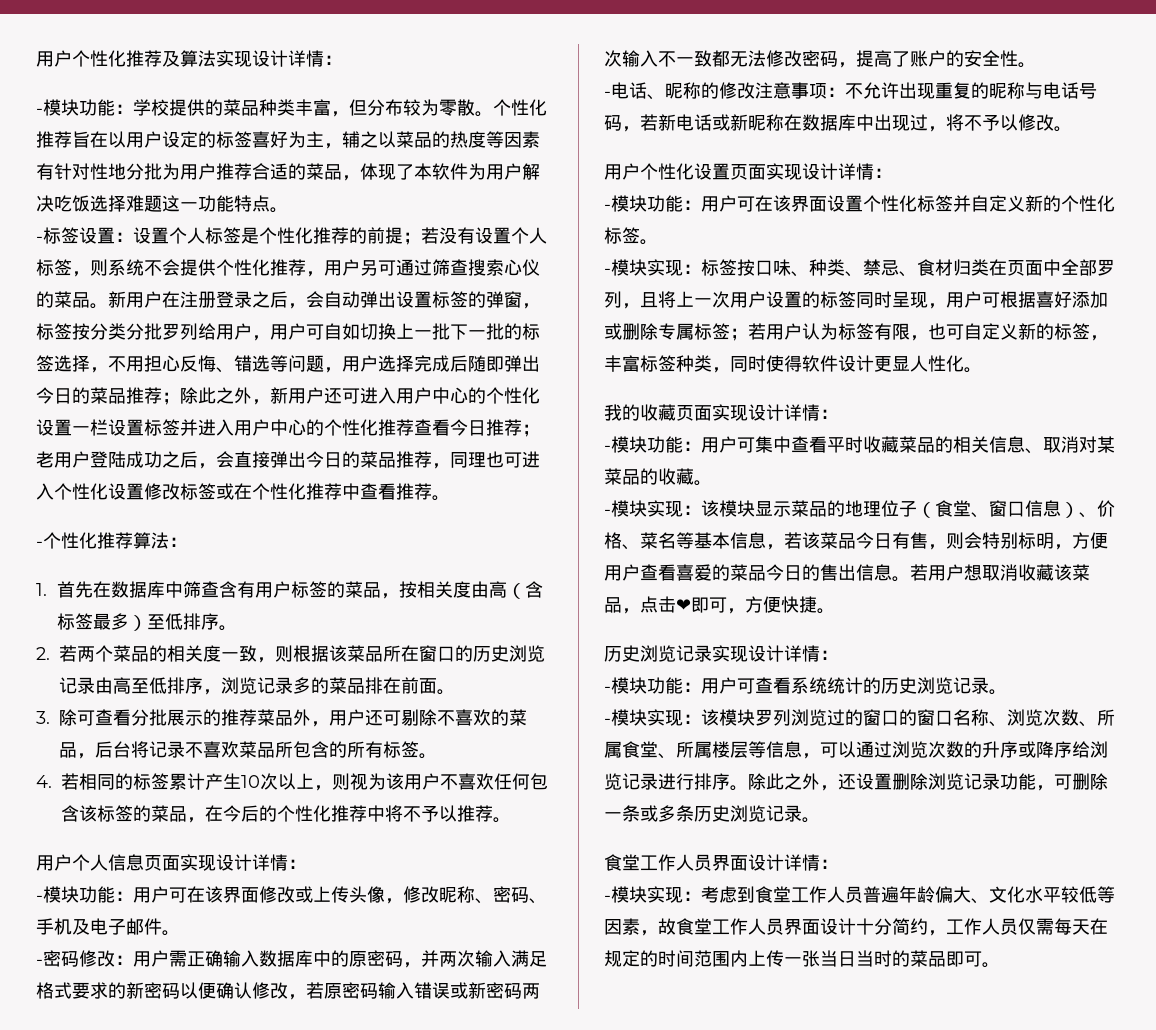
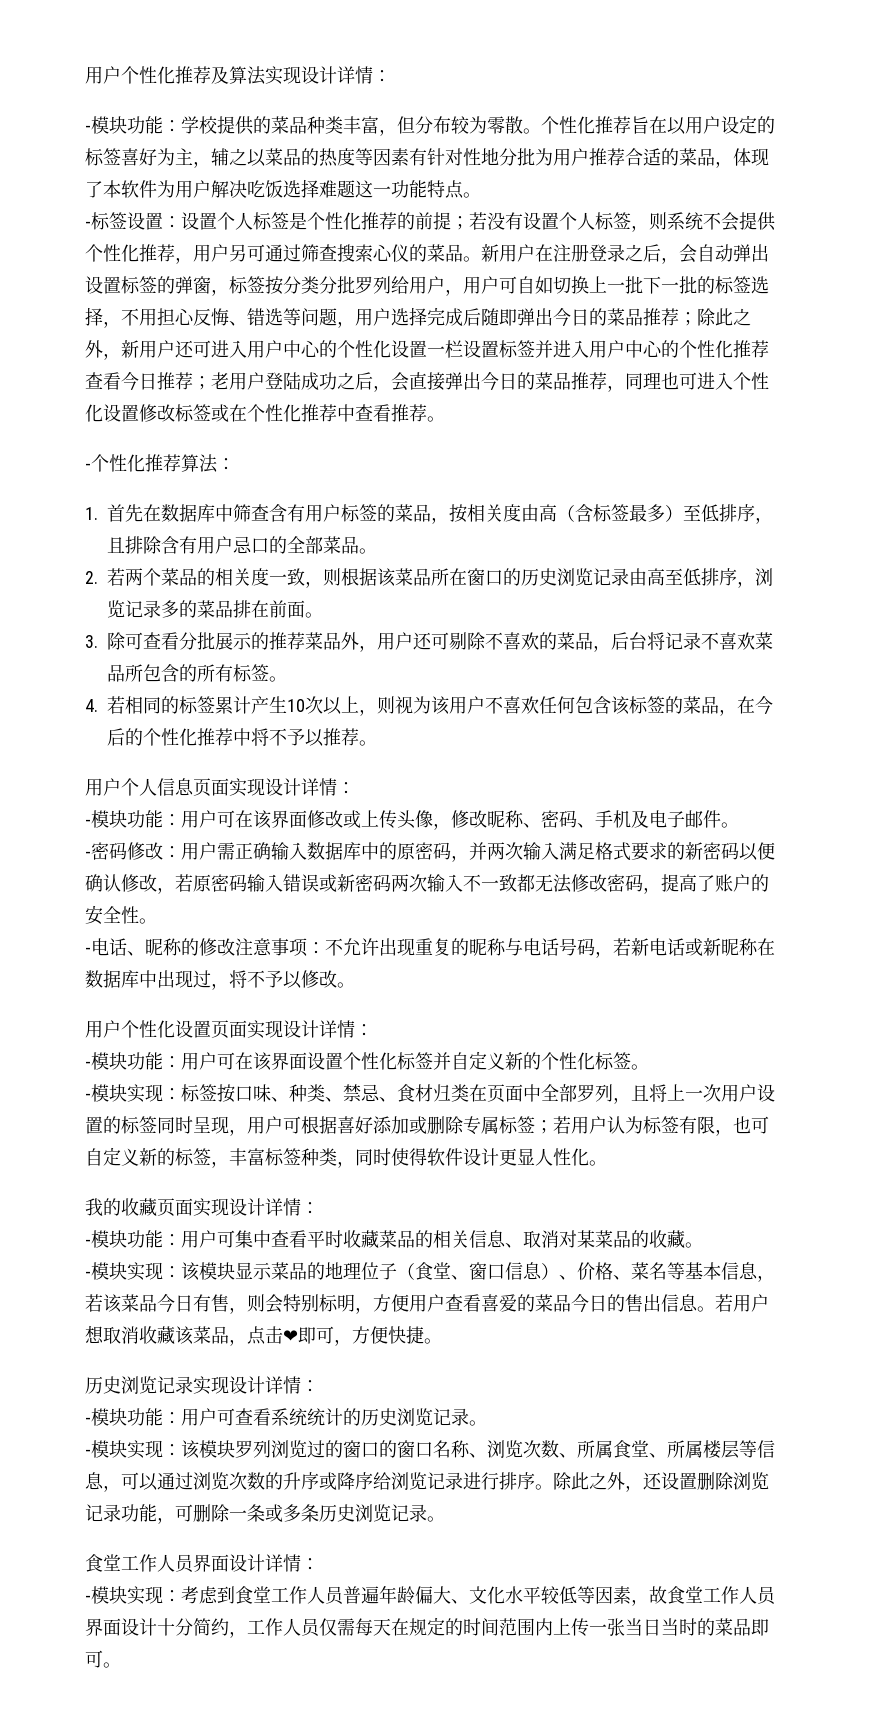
- 1.首先在数据库中筛查含有用户标签的菜品，按相关度由高（含标签最多）至低排序。
+ 1.首先在数据库中筛查含有用户标签的菜品，按相关度由高（含标签最多）至低排序，且排除含有用户忌口的全部菜品。

